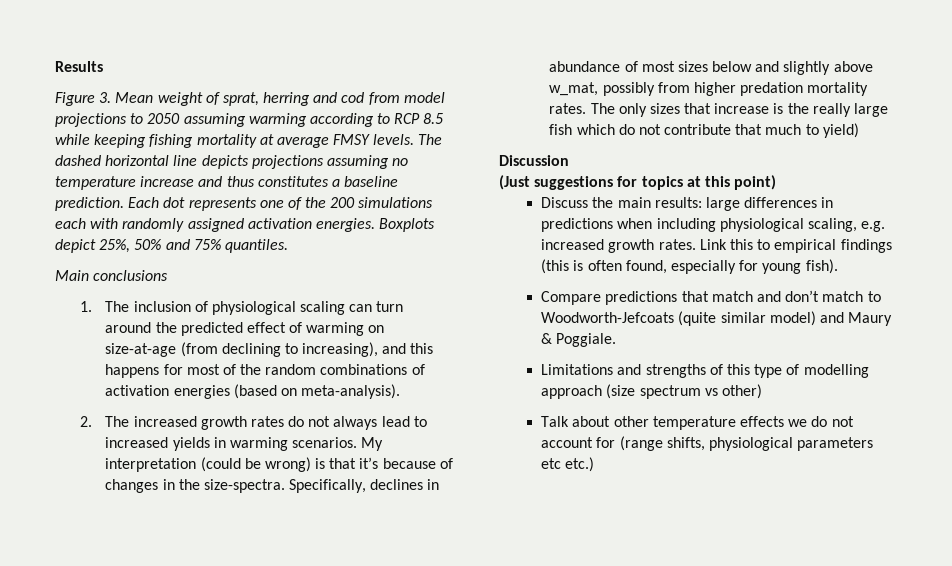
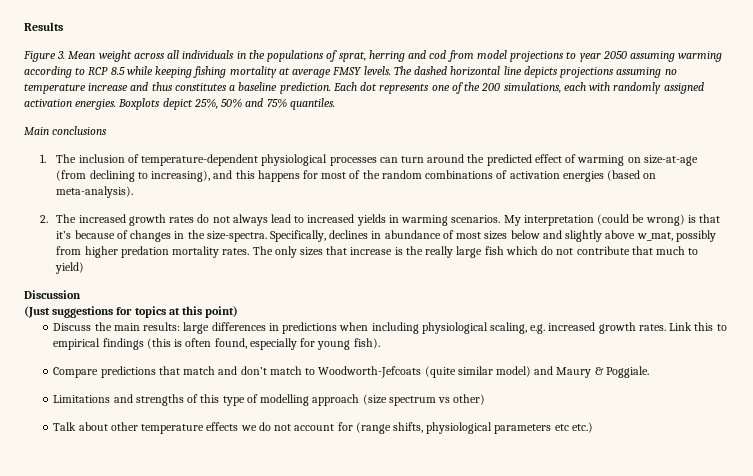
- Figure 3. Mean weight of sprat, herring and cod from model projections to 2050 assuming warming according to RCP 8.5 while keeping fishing mortality at average FMSY levels.
+ Figure 3. Mean weight across all individuals in the populations of sprat, herring and cod from model projections to year 2050 assuming warming according to RCP 8.5 while keeping fishing mortality at average FMSY levels.
- Each dot represents one of the 200 simulations each with randomly assigned activation energies.
+ Each dot represents one of the 200 simulations, each with randomly assigned activation energies.
- 1. The inclusion of physiological scaling can turn around the predicted effect of warming on size-at-age (from declining to increasing), and this happens for most of the random combinations of activation energies (based on meta-analysis).
+ 1. The inclusion of temperature-dependent physiological processes can turn around the predicted effect of warming on size-at-age (from declining to increasing), and this happens for most of the random combinations of activation energies (based on meta-analysis).

